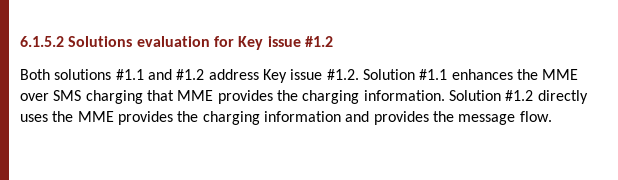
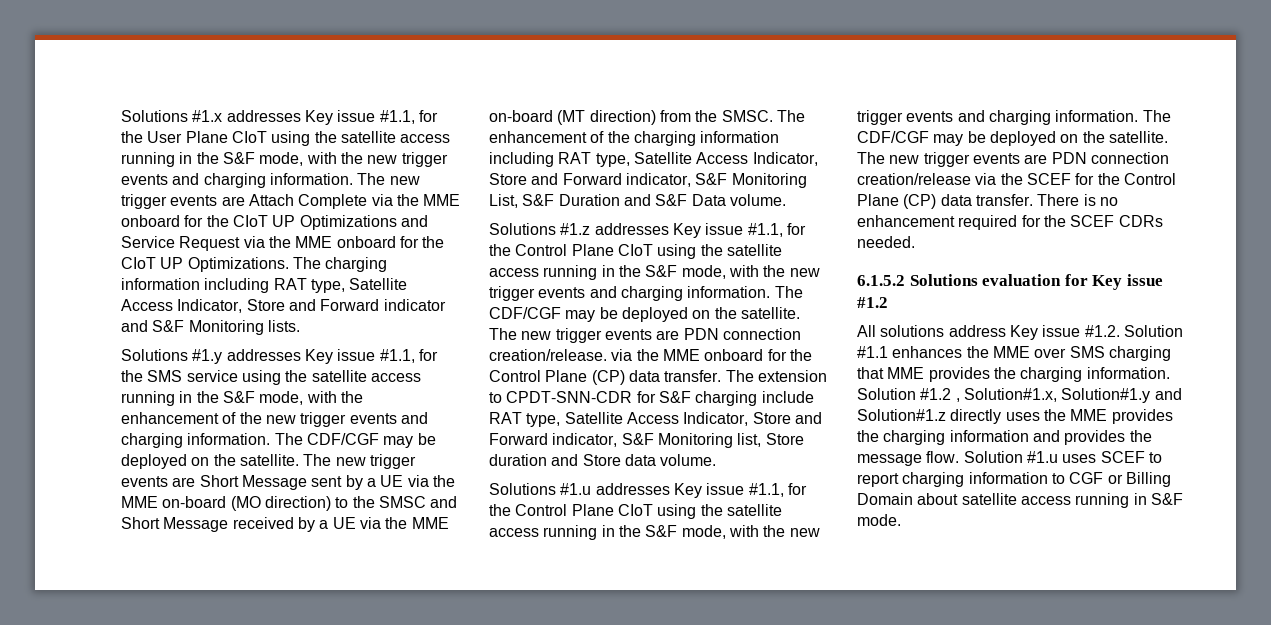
+ Solutions #1.x addresses Key issue #1.1, for the User Plane CIoT using the satellite access running in the S&F mode, with the new trigger events and charging information. The new trigger events are Attach Complete via the MME onboard for the CIoT UP Optimizations and Service Request via the MME onboard for the CIoT UP Optimizations. The charging information including RAT type, Satellite Access Indicator, Store and Forward indicator and S&F Monitoring lists.
+ Solutions #1.y addresses Key issue #1.1, for the SMS service using the satellite access running in the S&F mode, with the enhancement of the new trigger events and charging information. The CDF/CGF may be deployed on the satellite. The new trigger events are Short Message sent by a UE via the MME on-board (MO direction) to the SMSC and Short Message received by a UE via the MME on-board (MT direction) from the SMSC. The enhancement of the charging information including RAT type, Satellite Access Indicator, Store and Forward indicator, S&F Monitoring List, S&F Duration and S&F Data volume.
+ Solutions #1.z addresses Key issue #1.1, for the Control Plane CIoT using the satellite access running in the S&F mode, with the new trigger events and charging information. The CDF/CGF may be deployed on the satellite. The new trigger events are PDN connection creation/release. via the MME onboard for the Control Plane (CP) data transfer. The extension to CPDT-SNN-CDR for S&F charging include RAT type, Satellite Access Indicator, Store and Forward indicator, S&F Monitoring list, Store duration and Store data volume.
+ Solutions #1.u addresses Key issue #1.1, for the Control Plane CIoT using the satellite access running in the S&F mode, with the new trigger events and charging information. The CDF/CGF may be deployed on the satellite. The new trigger events are PDN connection creation/release via the SCEF for the Control Plane (CP) data transfer. There is no enhancement required for the SCEF CDRs needed.
- Both solutions #1.1 and #1.2 address Key issue #1.2. Solution #1.1 enhances the MME over SMS charging that MME provides the charging information.
+ All solutions address Key issue #1.2. Solution #1.1 enhances the MME over SMS charging that MME provides the charging information.
- Solution #1.2 directly uses the MME provides the charging information and provides the message flow.
+ Solution #1.2 , Solution#1.x, Solution#1.y and Solution#1.z directly uses the MME provides the charging information and provides the message flow.
+ Solution #1.u uses SCEF to report charging information to CGF or Billing Domain about satellite access running in S&F mode.

